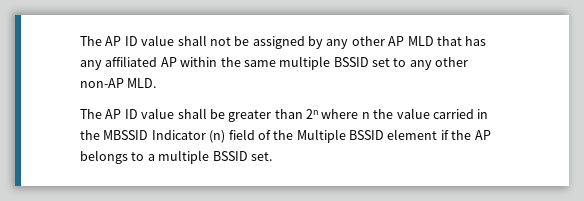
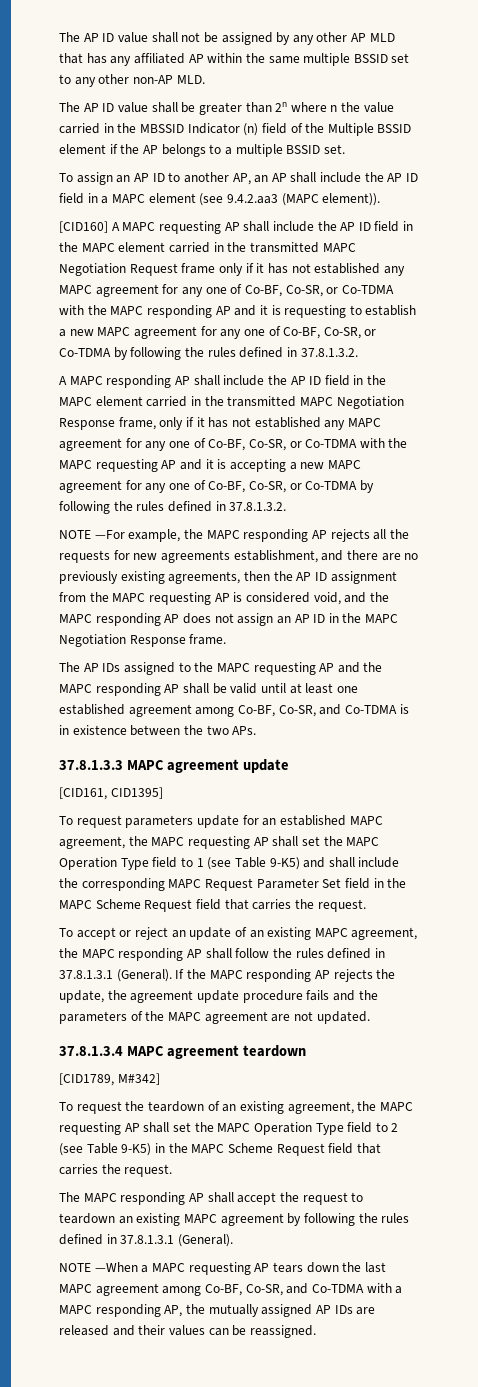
+ To assign an AP ID to another AP, an AP shall include the AP ID field in a MAPC element (see 9.4.2.aa3 (MAPC element)).
+ [CID160] A MAPC requesting AP shall include the AP ID field in the MAPC element carried in the transmitted MAPC Negotiation Request frame only if it has not established any MAPC agreement for any one of Co-BF, Co-SR, or Co-TDMA with the MAPC responding AP and it is requesting to establish a new MAPC agreement for any one of Co-BF, Co-SR, or Co-TDMA by following the rules defined in 37.8.1.3.2.
+ A MAPC responding AP shall include the AP ID field in the MAPC element carried in the transmitted MAPC Negotiation Response frame, only if it has not established any MAPC agreement for any one of Co-BF, Co-SR, or Co-TDMA with the MAPC requesting AP and it is accepting a new MAPC agreement for any one of Co-BF, Co-SR, or Co-TDMA by following the rules defined in 37.8.1.3.2.
+ NOTE —For example, the MAPC responding AP rejects all the requests for new agreements establishment, and there are no previously existing agreements, then the AP ID assignment from the MAPC requesting AP is considered void, and the MAPC responding AP does not assign an AP ID in the MAPC Negotiation Response frame.
+ The AP IDs assigned to the MAPC requesting AP and the MAPC responding AP shall be valid until at least one established agreement among Co-BF, Co-SR, and Co-TDMA is in existence between the two APs.
+ 37.8.1.3.3 MAPC agreement update
+ [CID161, CID1395]
+ To request parameters update for an established MAPC agreement, the MAPC requesting AP shall set the MAPC Operation Type field to 1 (see Table 9-K5) and shall include the corresponding MAPC Request Parameter Set field in the MAPC Scheme Request field that carries the request.
+ To accept or reject an update of an existing MAPC agreement, the MAPC responding AP shall follow the rules defined in 37.8.1.3.1 (General). If the MAPC responding AP rejects the update, the agreement update procedure fails and the parameters of the MAPC agreement are not updated.
+ 37.8.1.3.4 MAPC agreement teardown
+ [CID1789, M#342]
+ To request the teardown of an existing agreement, the MAPC requesting AP shall set the MAPC Operation Type field to 2 (see Table 9-K5) in the MAPC Scheme Request field that carries the request.
+ The MAPC responding AP shall accept the request to teardown an existing MAPC agreement by following the rules defined in 37.8.1.3.1 (General).
+ NOTE —When a MAPC requesting AP tears down the last MAPC agreement among Co-BF, Co-SR, and Co-TDMA with a MAPC responding AP, the mutually assigned AP IDs are released and their values can be reassigned.

